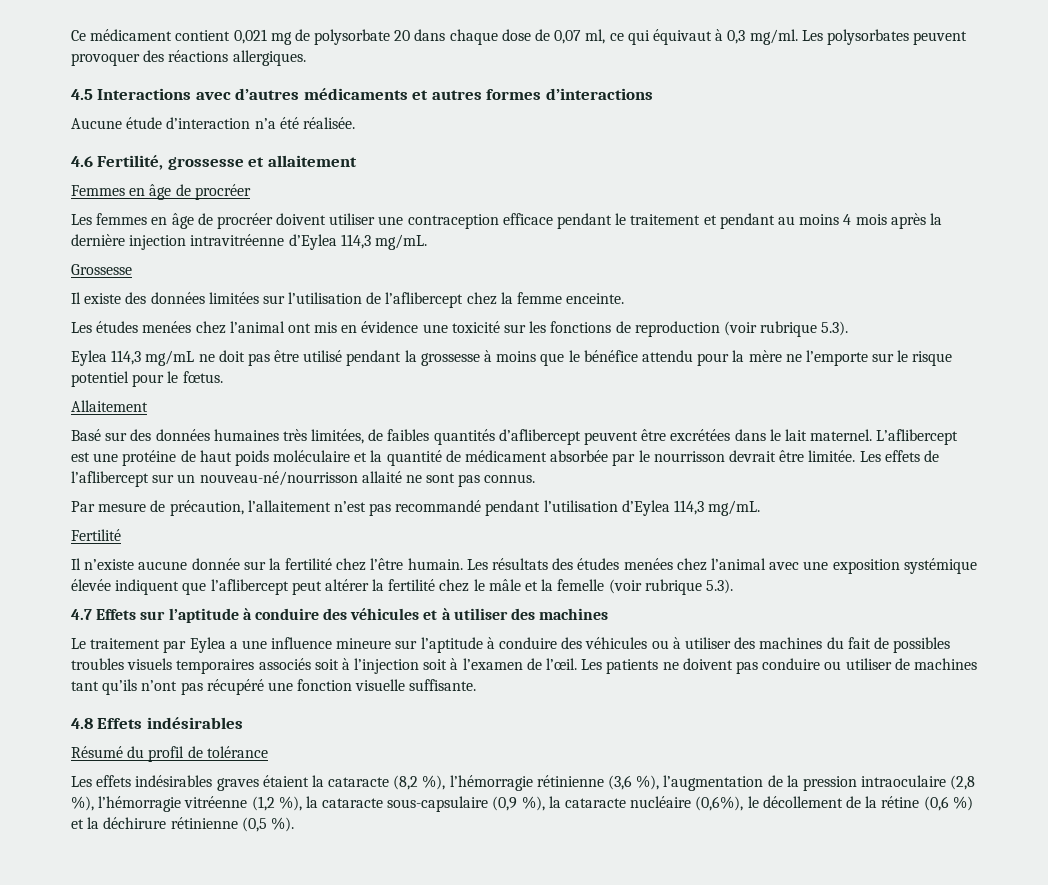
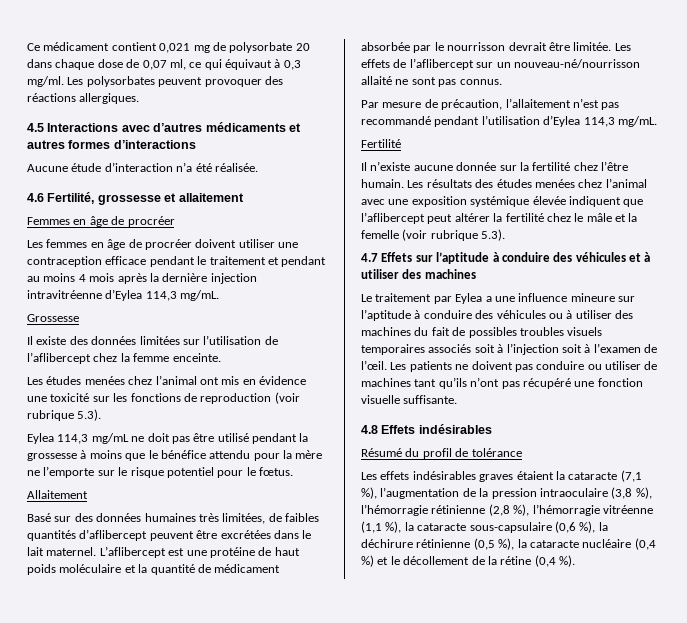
- Les effets indésirables graves étaient la cataracte (8,2 %), l’hémorragie rétinienne (3,6 %), l’augmentation de la pression intraoculaire (2,8 %), l’hémorragie vitréenne (1,2 %), la cataracte sous-capsulaire (0,9 %), la cataracte nucléaire (0,6%), le décollement de la rétine (0,6 %) et la déchirure rétinienne (0,5 %).
+ Les effets indésirables graves étaient la cataracte (7,1 %), l’augmentation de la pression intraoculaire (3,8 %), l’hémorragie rétinienne (2,8 %), l’hémorragie vitréenne (1,1 %), la cataracte sous-capsulaire (0,6 %), la déchirure rétinienne (0,5 %), la cataracte nucléaire (0,4 %) et le décollement de la rétine (0,4 %).

